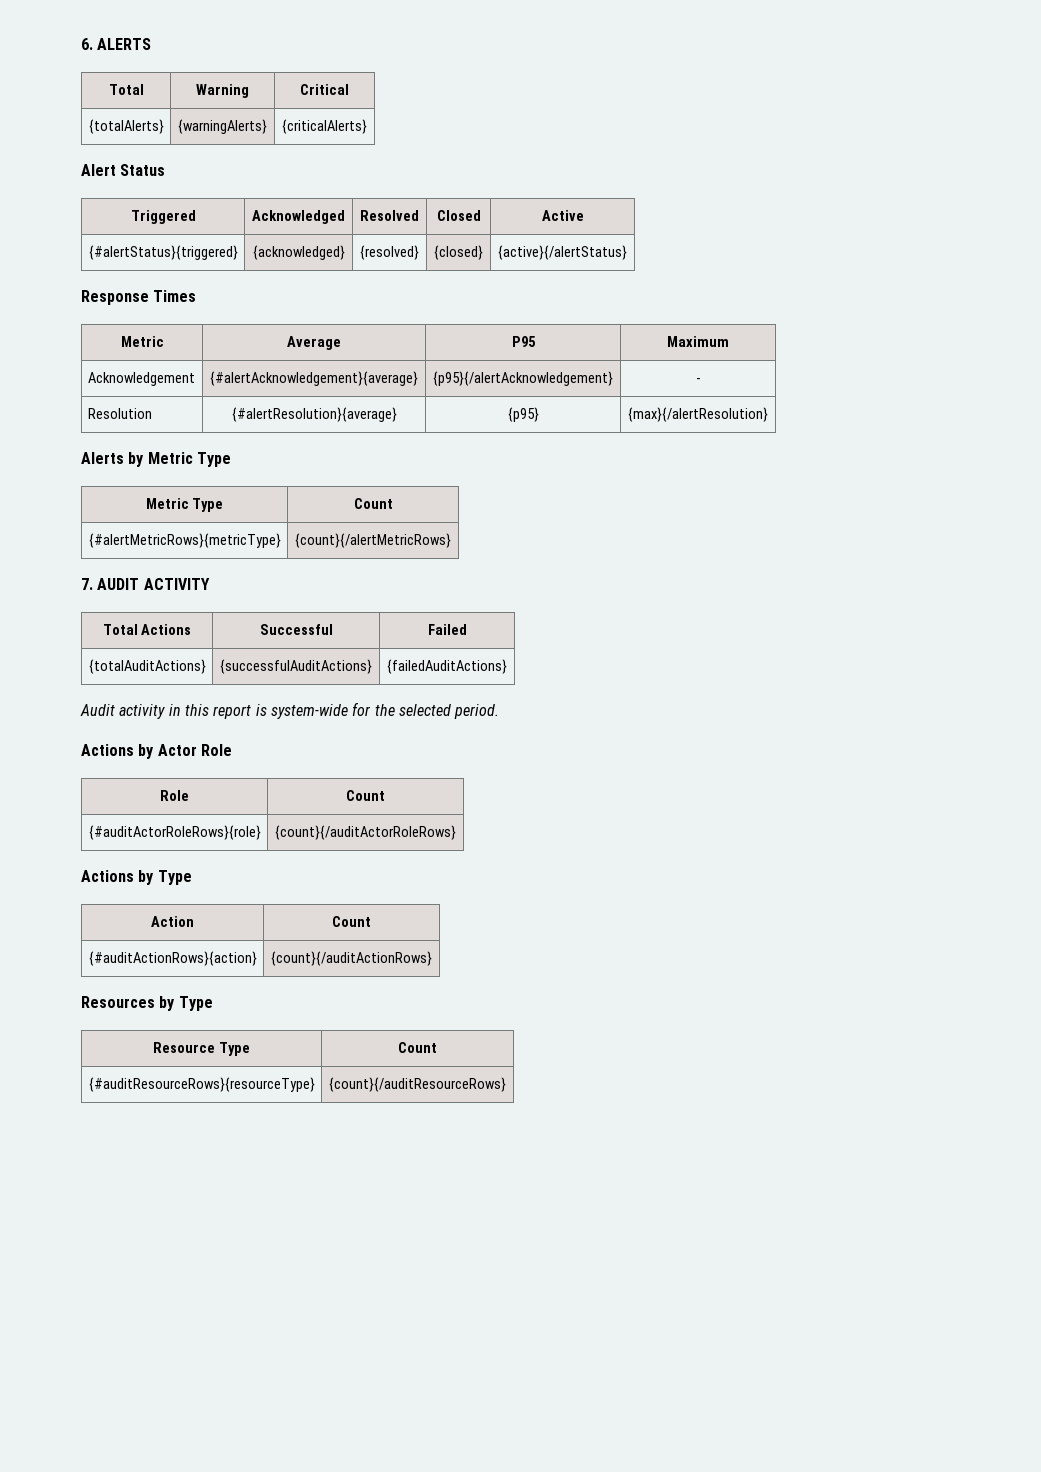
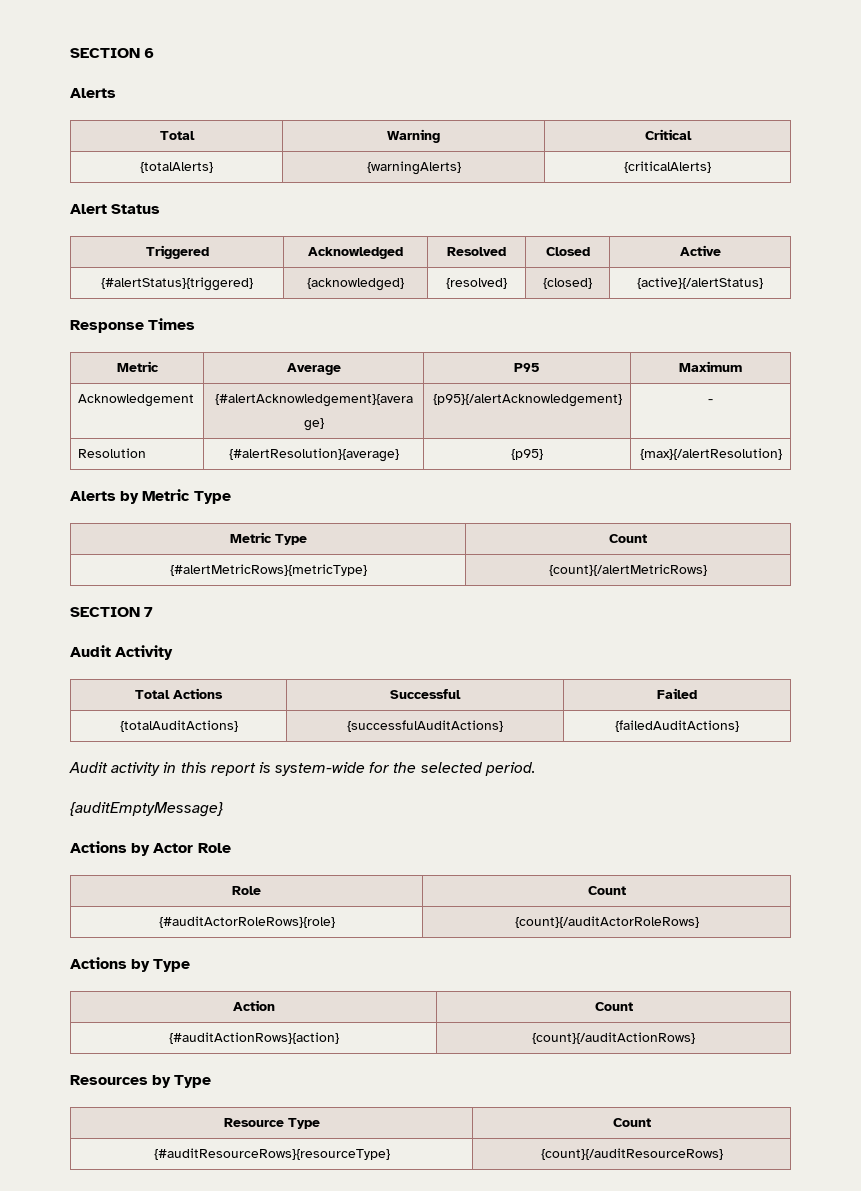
- 6. ALERTS
+ SECTION 6
+ Alerts
- 7. AUDIT ACTIVITY
+ SECTION 7
+ Audit Activity
+ {auditEmptyMessage}

